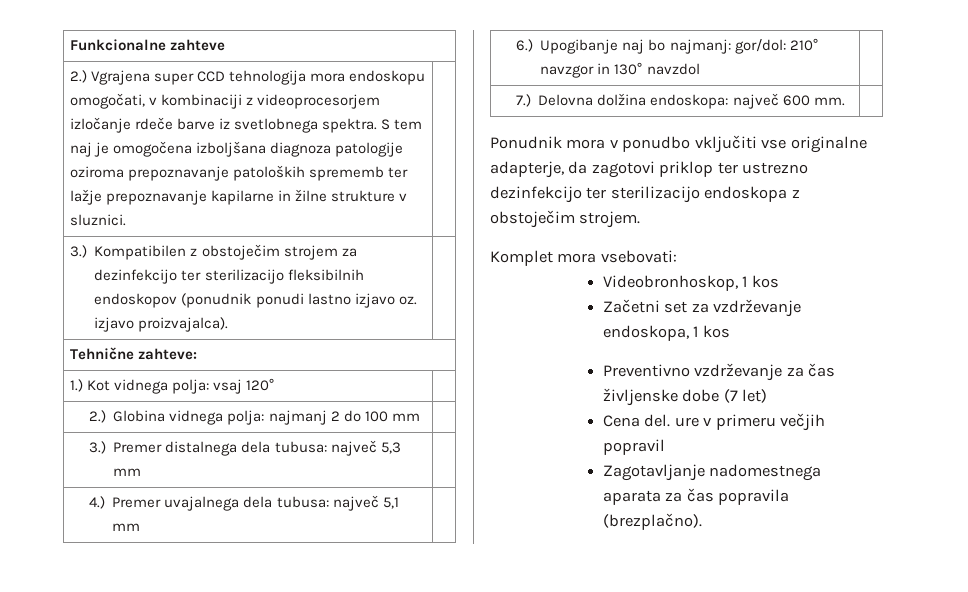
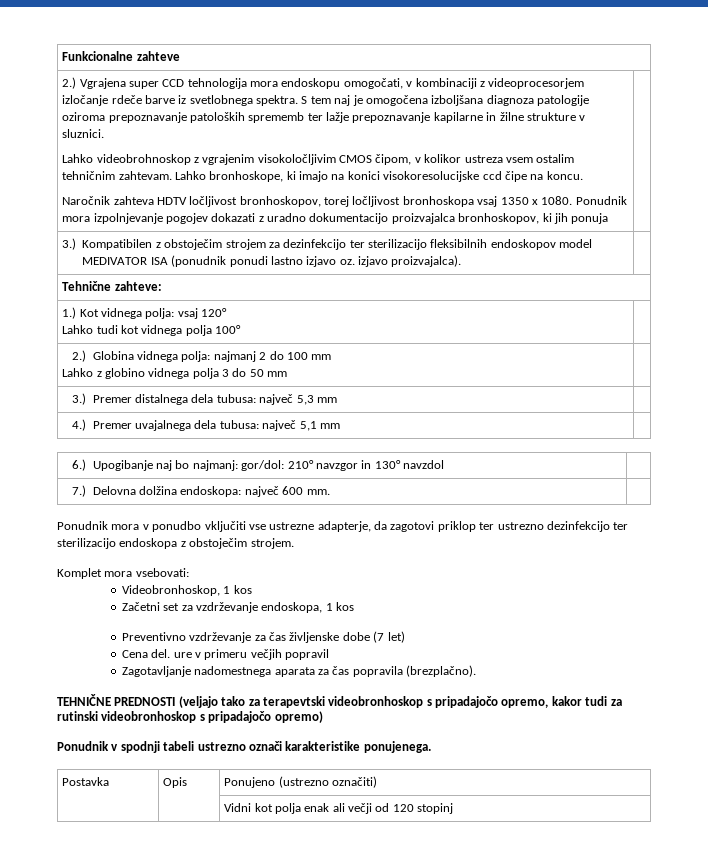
+ Lahko videobrohnoskop z vgrajenim visokoločljivim CMOS čipom, v kolikor ustreza vsem ostalim tehničnim zahtevam. Lahko bronhoskope, ki imajo na konici visokoresolucijske ccd čipe na koncu.
+ Naročnik zahteva HDTV ločljivost bronhoskopov, torej ločljivost bronhoskopa vsaj 1350 x 1080. Ponudnik mora izpolnjevanje pogojev dokazati z uradno dokumentacijo proizvajalca bronhoskopov, ki jih ponuja
- 3.) Kompatibilen z obstoječim strojem za dezinfekcijo ter sterilizacijo fleksibilnih endoskopov (ponudnik ponudi lastno izjavo oz. izjavo proizvajalca). |
+ 3.) Kompatibilen z obstoječim strojem za dezinfekcijo ter sterilizacijo fleksibilnih endoskopov model MEDIVATOR ISA (ponudnik ponudi lastno izjavo oz. izjavo proizvajalca). |
- 1.) Kot vidnega polja: vsaj 120° |
+ 1.) Kot vidnega polja: vsaj 120°
+ Lahko tudi kot vidnega polja 100° |
- 2.) Globina vidnega polja: najmanj 2 do 100 mm |
+ 2.) Globina vidnega polja: najmanj 2 do 100 mm
+ Lahko z globino vidnega polja 3 do 50 mm |
- Ponudnik mora v ponudbo vključiti vse originalne adapterje, da zagotovi priklop ter ustrezno dezinfekcijo ter sterilizacijo endoskopa z obstoječim strojem.
+ Ponudnik mora v ponudbo vključiti vse ustrezne adapterje, da zagotovi priklop ter ustrezno dezinfekcijo ter sterilizacijo endoskopa z obstoječim strojem.
+ TEHNIČNE PREDNOSTI (veljajo tako za terapevtski videobronhoskop s pripadajočo opremo, kakor tudi za rutinski videobronhoskop s pripadajočo opremo)
+ Ponudnik v spodnji tabeli ustrezno označi karakteristike ponujenega.
+ Postavka | Opis | Ponujeno (ustrezno označiti)
+ | | Vidni kot polja enak ali večji od 120 stopinj

